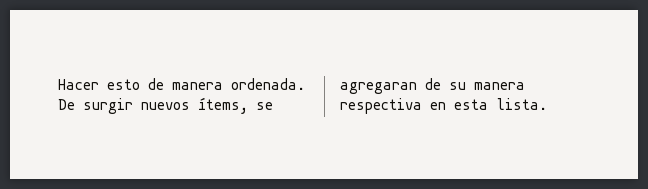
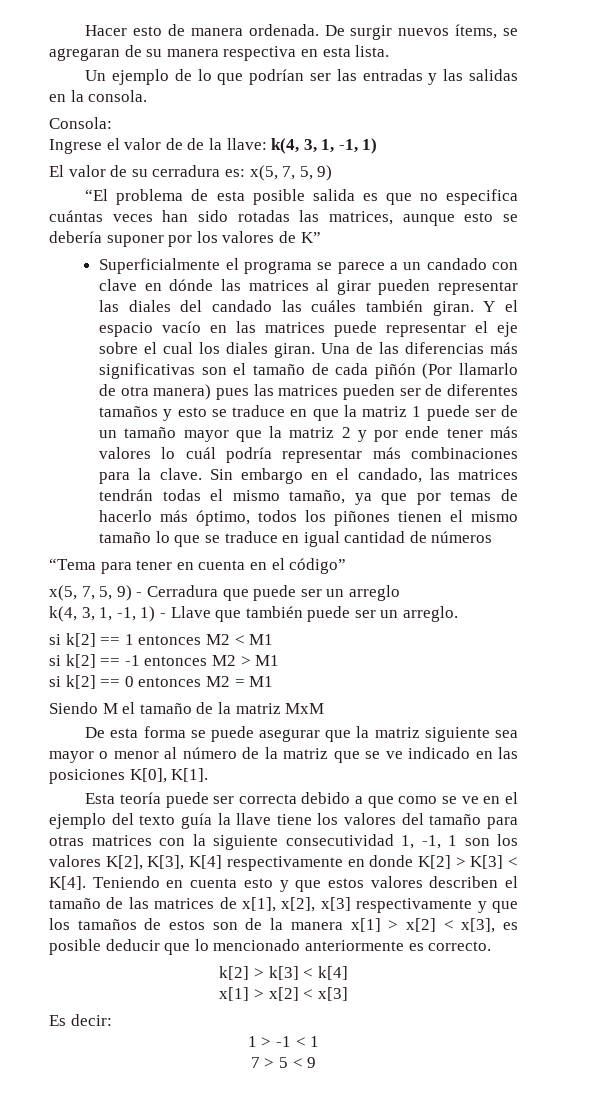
+ Un ejemplo de lo que podrían ser las entradas y las salidas en la consola.
+ Consola:
+ Ingrese el valor de de la llave: k(4, 3, 1, -1, 1)
+ El valor de su cerradura es: x(5, 7, 5, 9)
+ “El problema de esta posible salida es que no especifica cuántas veces han sido rotadas las matrices, aunque esto se debería suponer por los valores de K”
+ Superficialmente el programa se parece a un candado con clave en dónde las matrices al girar pueden representar las diales del candado las cuáles también giran. Y el espacio vacío en las matrices puede representar el eje sobre el cual los diales giran. Una de las diferencias más significativas son el tamaño de cada piñón (Por llamarlo de otra manera) pues las matrices pueden ser de diferentes tamaños y esto se traduce en que la matriz 1 puede ser de un tamaño mayor que la matriz 2 y por ende tener más valores lo cuál podría representar más combinaciones para la clave. Sin embargo en el candado, las matrices tendrán todas el mismo tamaño, ya que por temas de hacerlo más óptimo, todos los piñones tienen el mismo tamaño lo que se traduce en igual cantidad de números
+ “Tema para tener en cuenta en el código”
+ x(5, 7, 5, 9) - Cerradura que puede ser un arreglo
+ k(4, 3, 1, -1, 1) - Llave que también puede ser un arreglo.
+ si k[2] == 1 entonces M2 < M1
+ si k[2] == -1 entonces M2 > M1
+ si k[2] == 0 entonces M2 = M1
+ Siendo M el tamaño de la matriz MxM
+ De esta forma se puede asegurar que la matriz siguiente sea mayor o menor al número de la matriz que se ve indicado en las posiciones K[0], K[1].
+ Esta teoría puede ser correcta debido a que como se ve en el ejemplo del texto guía la llave tiene los valores del tamaño para otras matrices con la siguiente consecutividad 1, -1, 1 son los valores K[2], K[3], K[4] respectivamente en donde K[2] > K[3] < K[4]. Teniendo en cuenta esto y que estos valores describen el tamaño de las matrices de x[1], x[2], x[3] respectivamente y que los tamaños de estos son de la manera x[1] > x[2] < x[3], es posible deducir que lo mencionado anteriormente es correcto.
+ k[2] > k[3] < k[4]
+ x[1] > x[2] < x[3]
+ Es decir:
+ 1 > -1 < 1
+ 7 > 5 < 9

